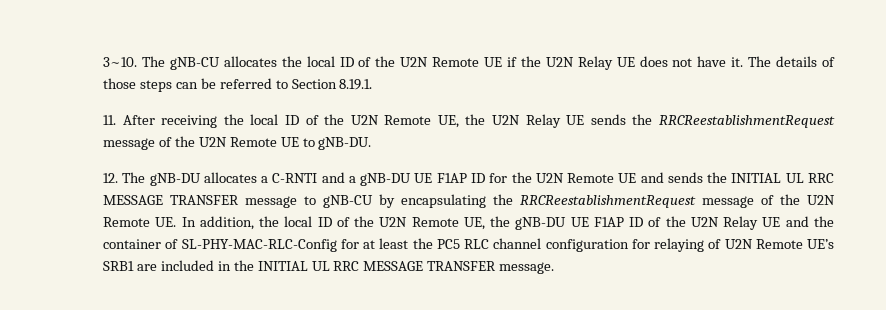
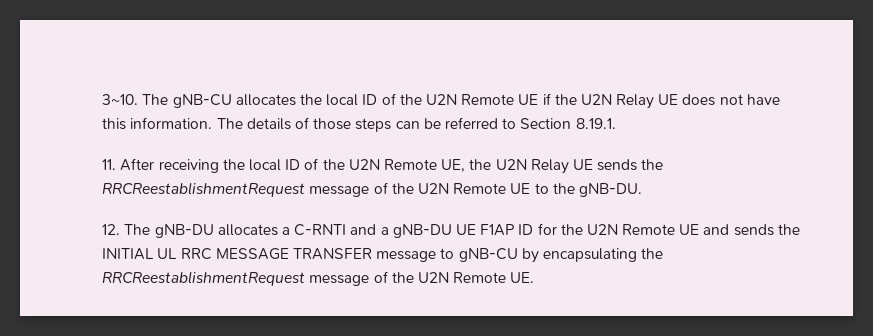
- The gNB-CU allocates the local ID of the U2N Remote UE if the U2N Relay UE does not have it.
+ The gNB-CU allocates the local ID of the U2N Remote UE if the U2N Relay UE does not have this information.
- 11. After receiving the local ID of the U2N Remote UE, the U2N Relay UE sends the RRCReestablishmentRequest message of the U2N Remote UE to gNB-DU.
+ 11. After receiving the local ID of the U2N Remote UE, the U2N Relay UE sends the RRCReestablishmentRequest message of the U2N Remote UE to the gNB-DU.
- 12. The gNB-DU allocates a C-RNTI and a gNB-DU UE F1AP ID for the U2N Remote UE and sends the INITIAL UL RRC MESSAGE TRANSFER message to gNB-CU by encapsulating the RRCReestablishmentRequest message of the U2N Remote UE. In addition, the local ID of the U2N Remote UE, the gNB-DU UE F1AP ID of the U2N Relay UE and the container of SL-PHY-MAC-RLC-Config for at least the PC5 RLC channel configuration for relaying of U2N Remote UE’s SRB1 are included in the INITIAL UL RRC MESSAGE TRANSFER message.
+ 12. The gNB-DU allocates a C-RNTI and a gNB-DU UE F1AP ID for the U2N Remote UE and sends the INITIAL UL RRC MESSAGE TRANSFER message to gNB-CU by encapsulating the RRCReestablishmentRequest message of the U2N Remote UE.

